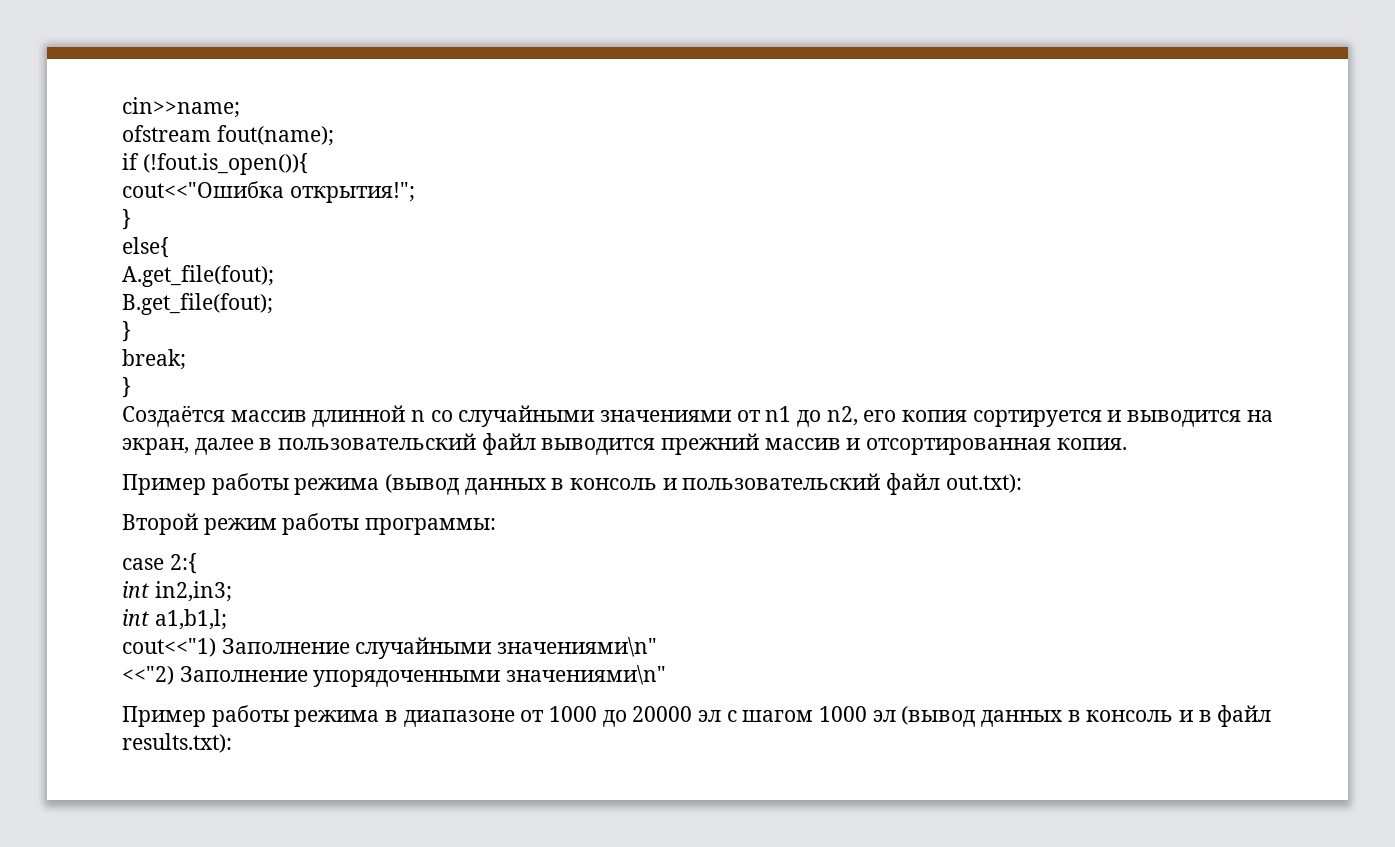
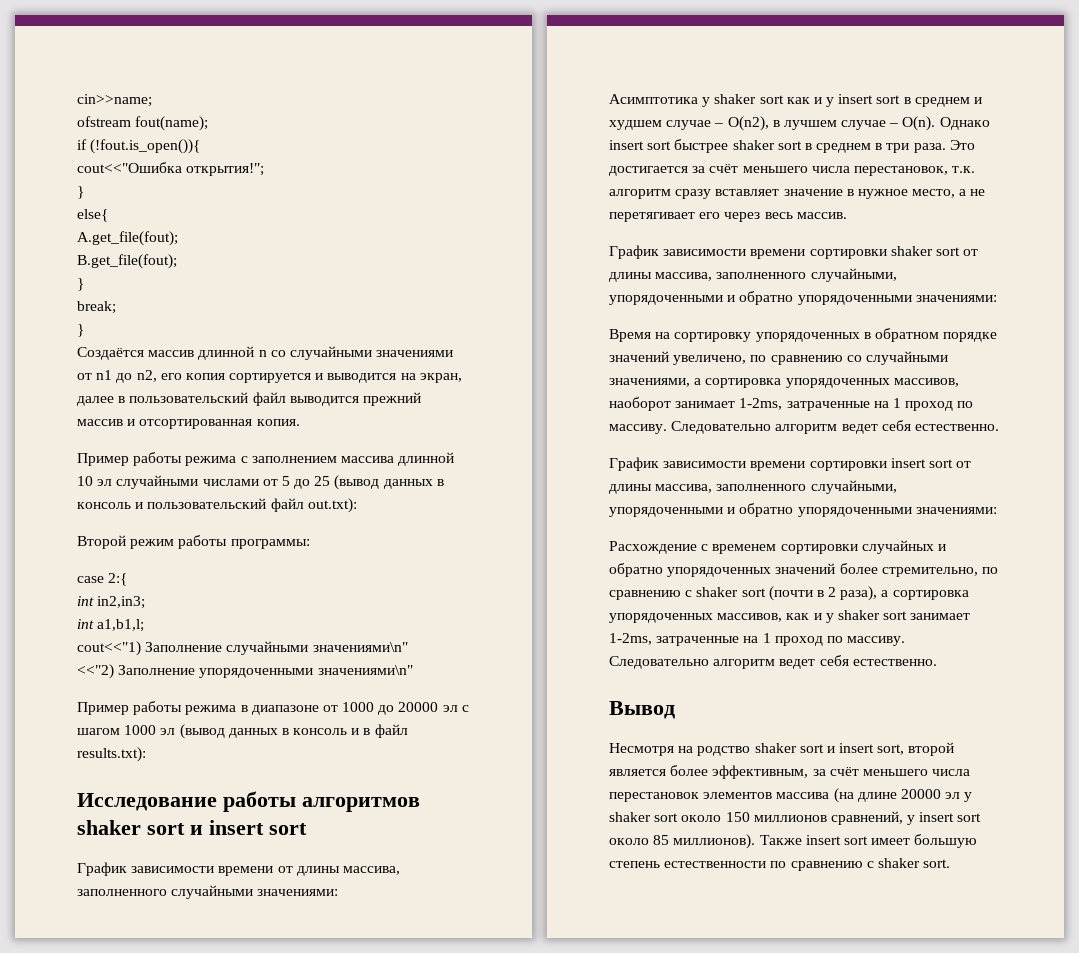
- Пример работы режима (вывод данных в консоль и пользовательский файл out.txt):
+ Пример работы режима с заполнением массива длинной 10 эл случайными числами от 5 до 25 (вывод данных в консоль и пользовательский файл out.txt):
+ Исследование работы алгоритмов shaker sort и insert sort
+ График зависимости времени от длины массива, заполненного случайными значениями:
+ Асимптотика у shaker sort как и у insert sort в среднем и худшем случае – O(n2), в лучшем случае – O(n). Однако insert sort быстрее shaker sort в среднем в три раза. Это достигается за счёт меньшего числа перестановок, т.к. алгоритм сразу вставляет значение в нужное место, а не перетягивает его через весь массив.
+ График зависимости времени сортировки shaker sort от длины массива, заполненного случайными, упорядоченными и обратно упорядоченными значениями:
+ Время на сортировку упорядоченных в обратном порядке значений увеличено, по сравнению со случайными значениями, а сортировка упорядоченных массивов, наоборот занимает 1-2ms, затраченные на 1 проход по массиву. Следовательно алгоритм ведет себя естественно.
+ График зависимости времени сортировки insert sort от длины массива, заполненного случайными, упорядоченными и обратно упорядоченными значениями:
+ Расхождение с временем сортировки случайных и обратно упорядоченных значений более стремительно, по сравнению с shaker sort (почти в 2 раза), а сортировка упорядоченных массивов, как и у shaker sort занимает 1-2ms, затраченные на 1 проход по массиву. Следовательно алгоритм ведет себя естественно.
+ Вывод
+ Несмотря на родство shaker sort и insert sort, второй является более эффективным, за счёт меньшего числа перестановок элементов массива (на длине 20000 эл у shaker sort около 150 миллионов сравнений, у insert sort около 85 миллионов). Также insert sort имеет большую степень естественности по сравнению с shaker sort.

